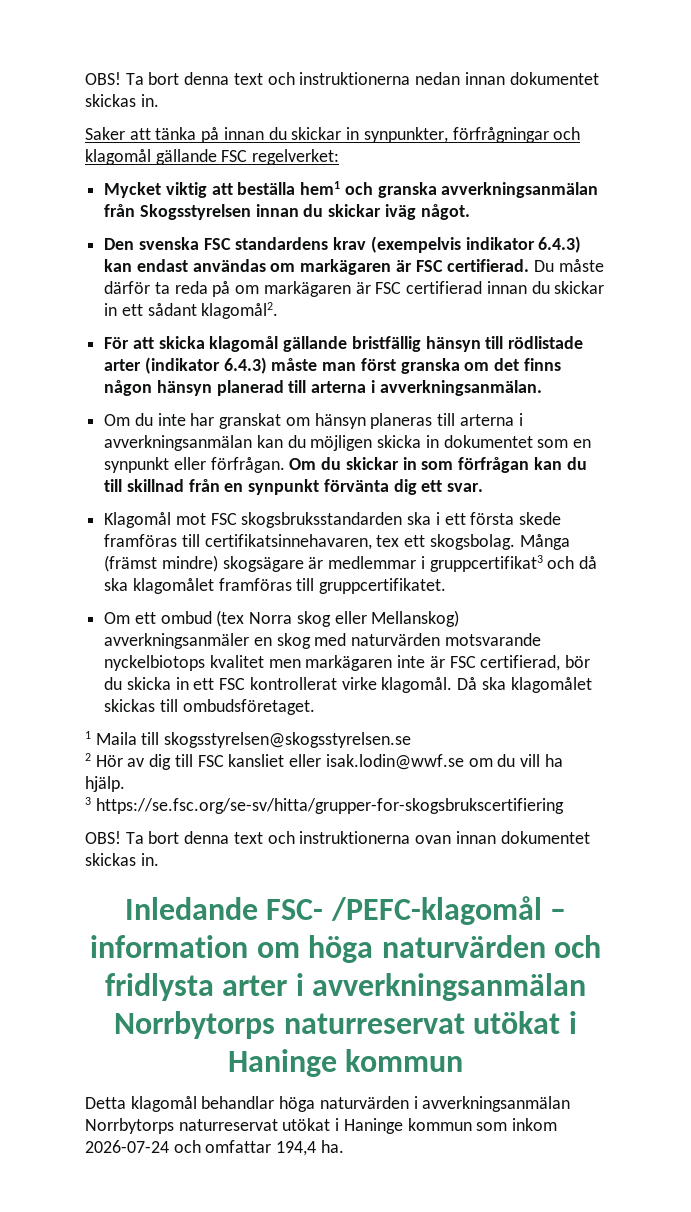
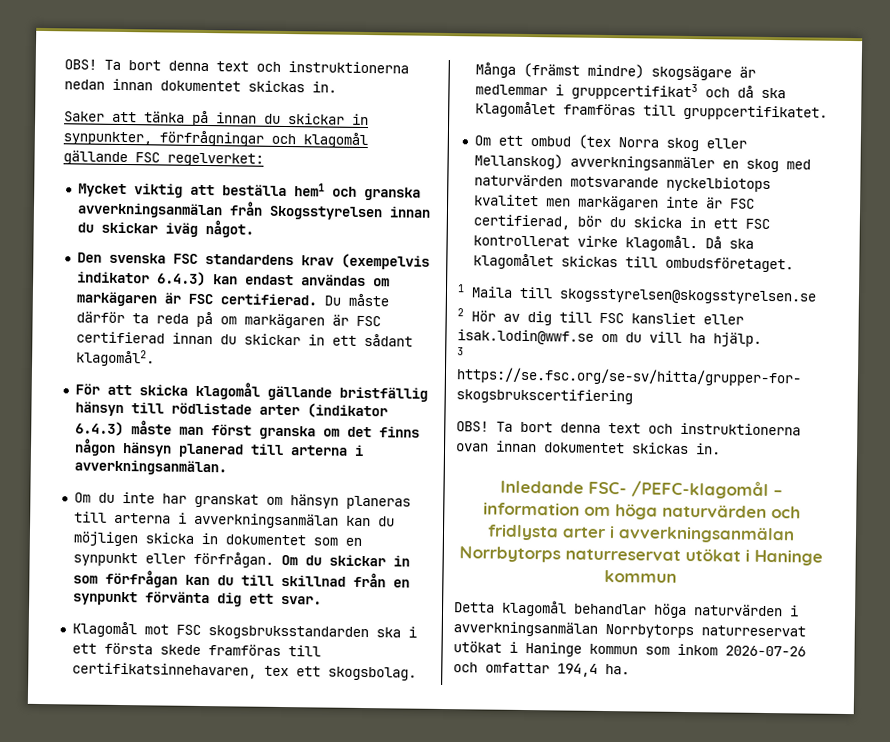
- Detta klagomål behandlar höga naturvärden i avverkningsanmälan Norrbytorps naturreservat utökat i Haninge kommun som inkom 2026-07-24 och omfattar 194,4 ha.
+ Detta klagomål behandlar höga naturvärden i avverkningsanmälan Norrbytorps naturreservat utökat i Haninge kommun som inkom 2026-07-26 och omfattar 194,4 ha.

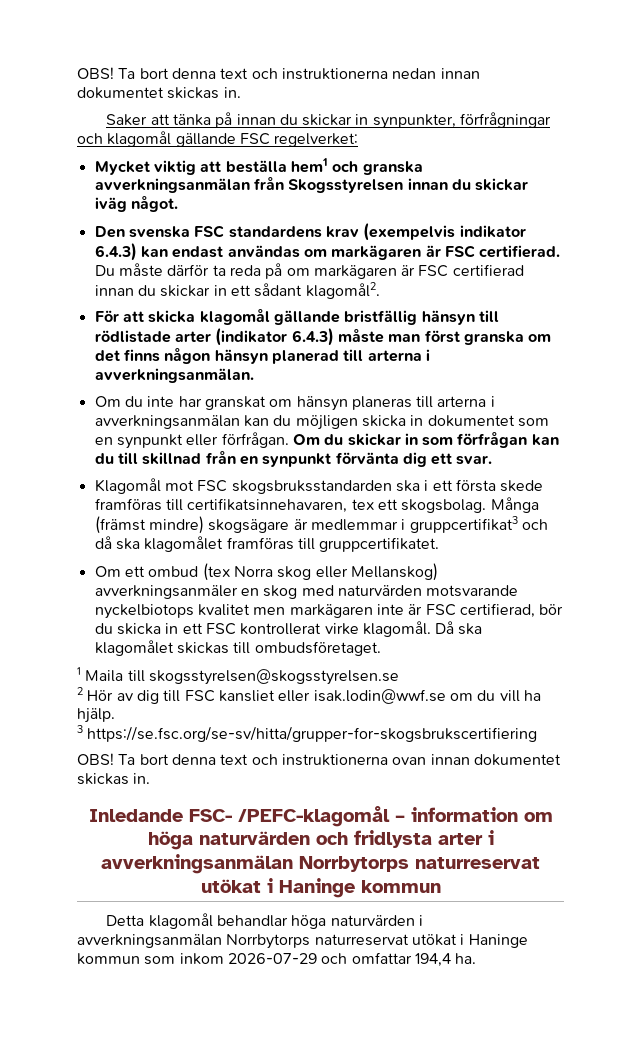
- Detta klagomål behandlar höga naturvärden i avverkningsanmälan Norrbytorps naturreservat utökat i Haninge kommun som inkom 2026-07-26 och omfattar 194,4 ha.
+ Detta klagomål behandlar höga naturvärden i avverkningsanmälan Norrbytorps naturreservat utökat i Haninge kommun som inkom 2026-07-29 och omfattar 194,4 ha.

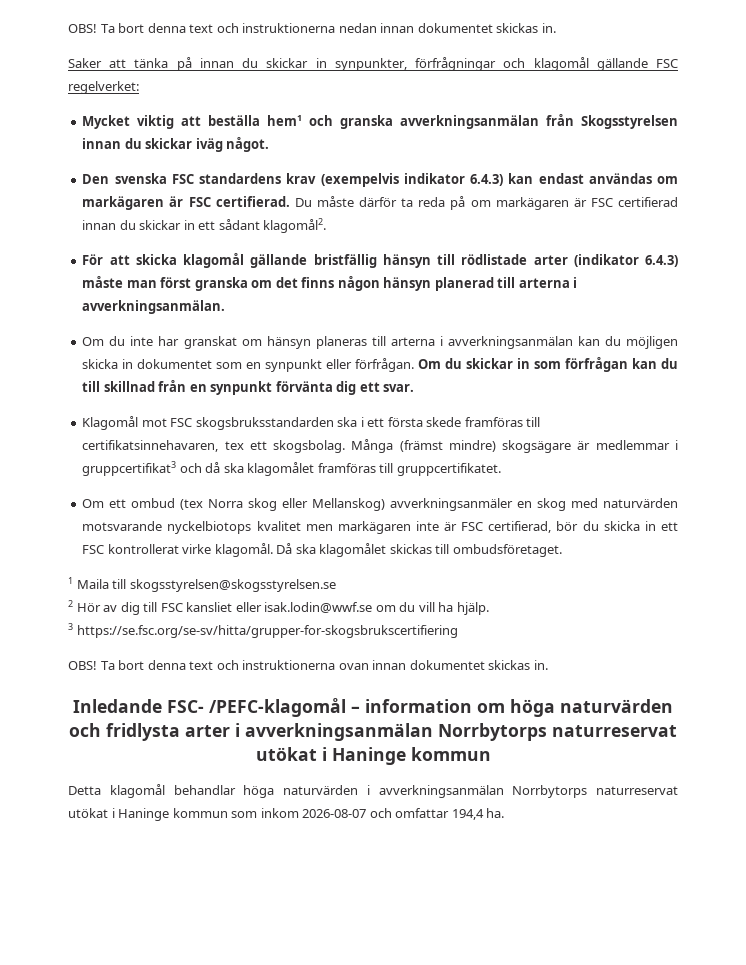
- Detta klagomål behandlar höga naturvärden i avverkningsanmälan Norrbytorps naturreservat utökat i Haninge kommun som inkom 2026-07-29 och omfattar 194,4 ha.
+ Detta klagomål behandlar höga naturvärden i avverkningsanmälan Norrbytorps naturreservat utökat i Haninge kommun som inkom 2026-08-07 och omfattar 194,4 ha.

